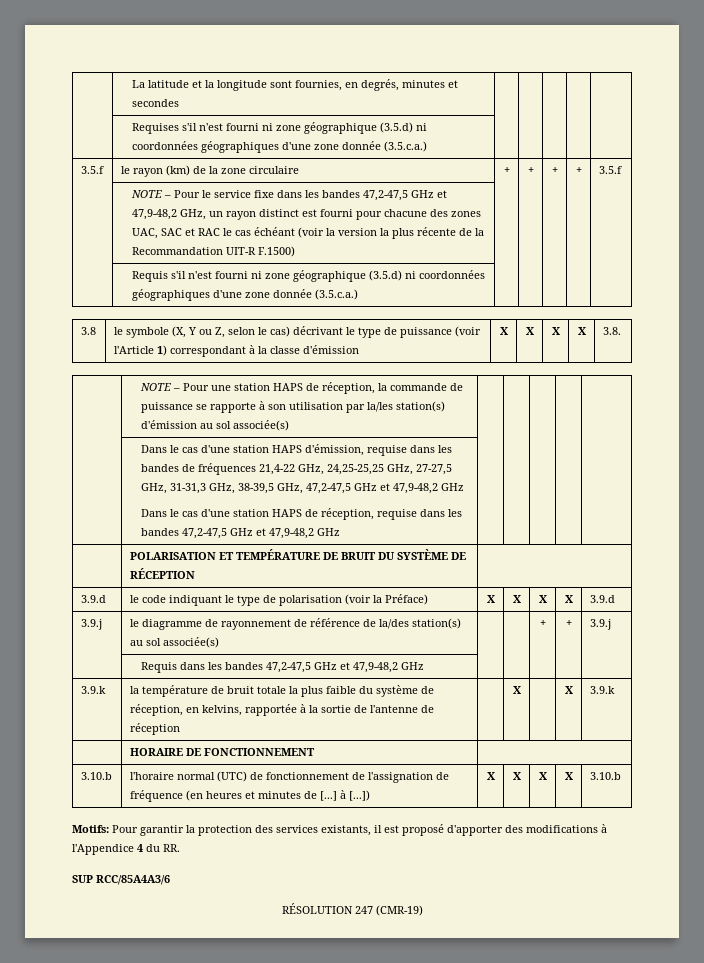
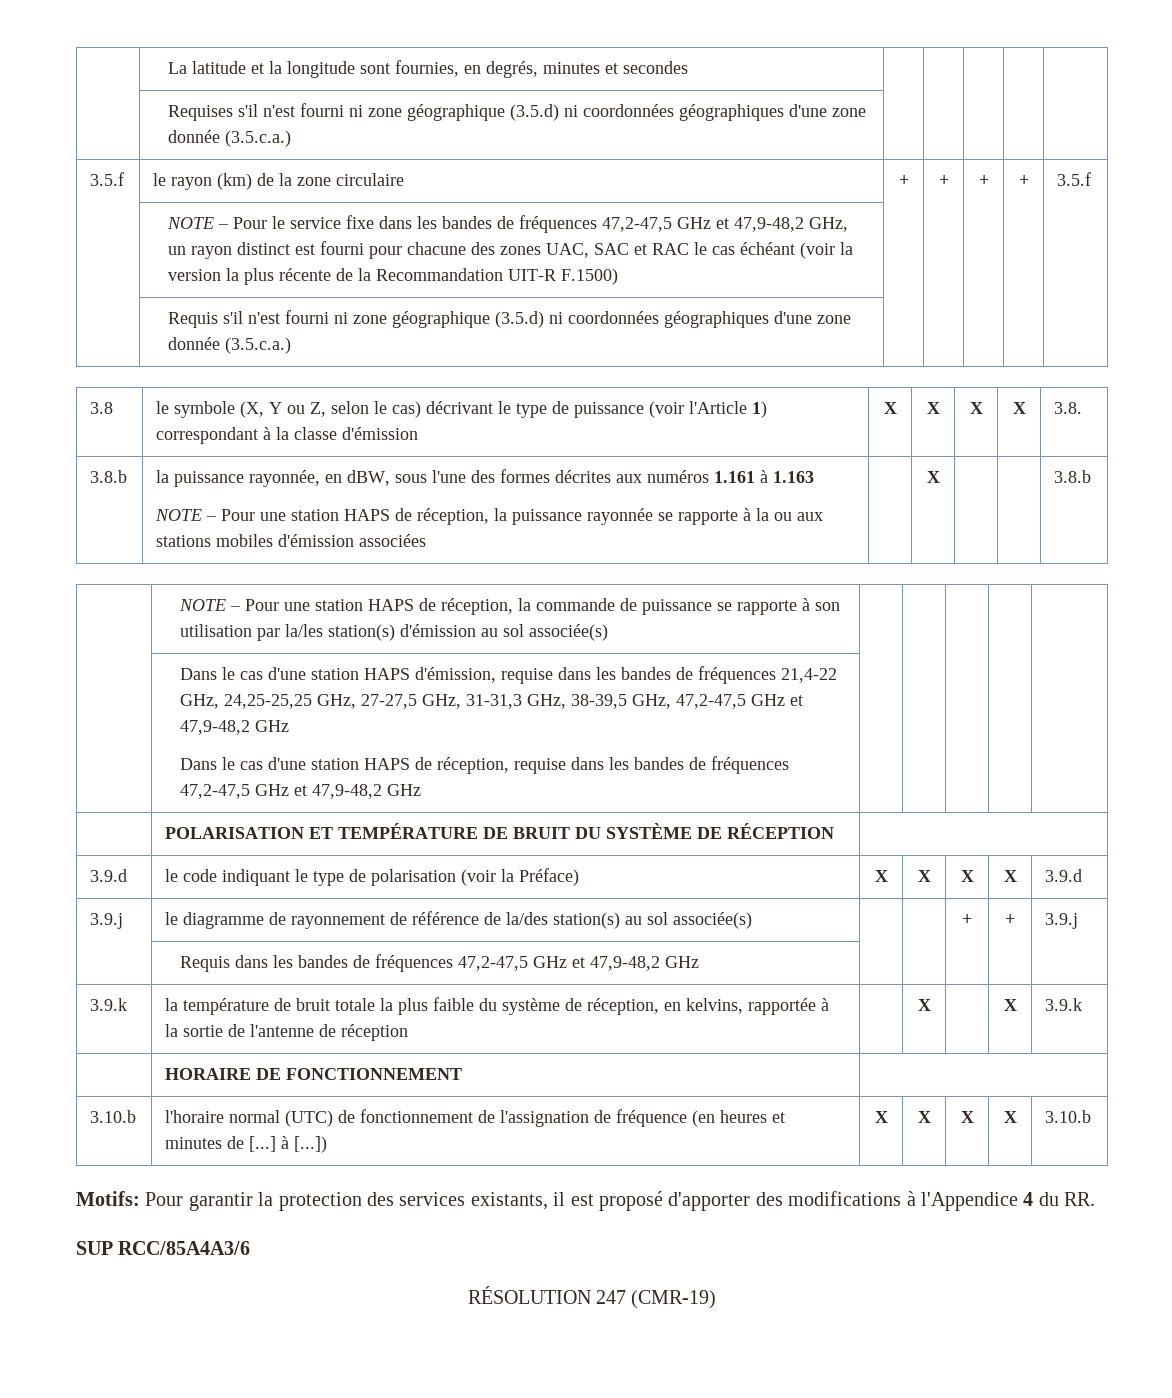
- NOTE – Pour le service fixe dans les bandes 47,2-47,5 GHz et 47,9-48,2 GHz, un rayon distinct est fourni pour chacune des zones UAC, SAC et RAC le cas échéant (voir la version la plus récente de la Recommandation UIT-R F.1500)
+ NOTE – Pour le service fixe dans les bandes de fréquences 47,2-47,5 GHz et 47,9-48,2 GHz, un rayon distinct est fourni pour chacune des zones UAC, SAC et RAC le cas échéant (voir la version la plus récente de la Recommandation UIT-R F.1500)
+ 3.8.b | la puissance rayonnée, en dBW, sous l'une des formes décrites aux numéros 1.161 à 1.163
+ NOTE – Pour une station HAPS de réception, la puissance rayonnée se rapporte à la ou aux stations mobiles d'émission associées | | X | | | 3.8.b
- Dans le cas d'une station HAPS de réception, requise dans les bandes 47,2-47,5 GHz et 47,9-48,2 GHz
+ Dans le cas d'une station HAPS de réception, requise dans les bandes de fréquences 47,2-47,5 GHz et 47,9-48,2 GHz
- | Requis dans les bandes 47,2-47,5 GHz et 47,9-48,2 GHz | | | | |
+ | Requis dans les bandes de fréquences 47,2-47,5 GHz et 47,9-48,2 GHz | | | | |

